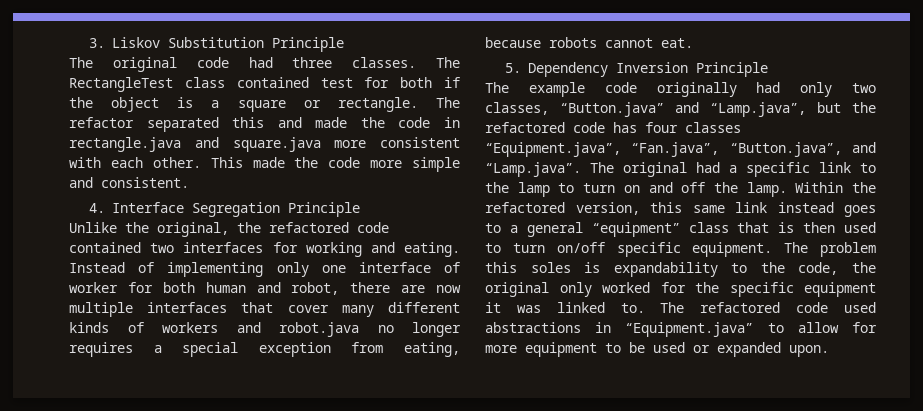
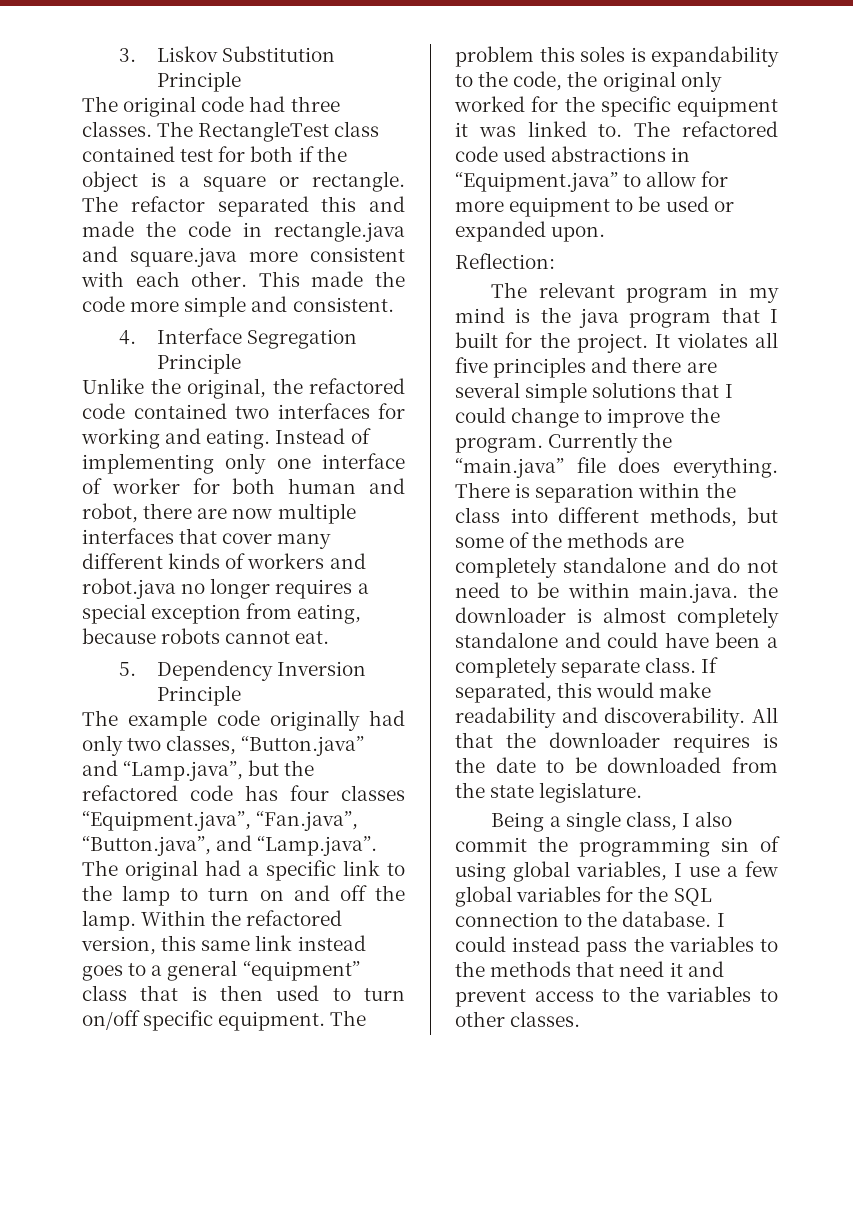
+ Reflection:
+ The relevant program in my mind is the java program that I built for the project. It violates all five principles and there are several simple solutions that I could change to improve the program. Currently the “main.java” file does everything. There is separation within the class into different methods, but some of the methods are completely standalone and do not need to be within main.java. the downloader is almost completely standalone and could have been a completely separate class. If separated, this would make readability and discoverability. All that the downloader requires is the date to be downloaded from the state legislature.
+ Being a single class, I also commit the programming sin of using global variables, I use a few global variables for the SQL connection to the database. I could instead pass the variables to the methods that need it and prevent access to the variables to other classes.

